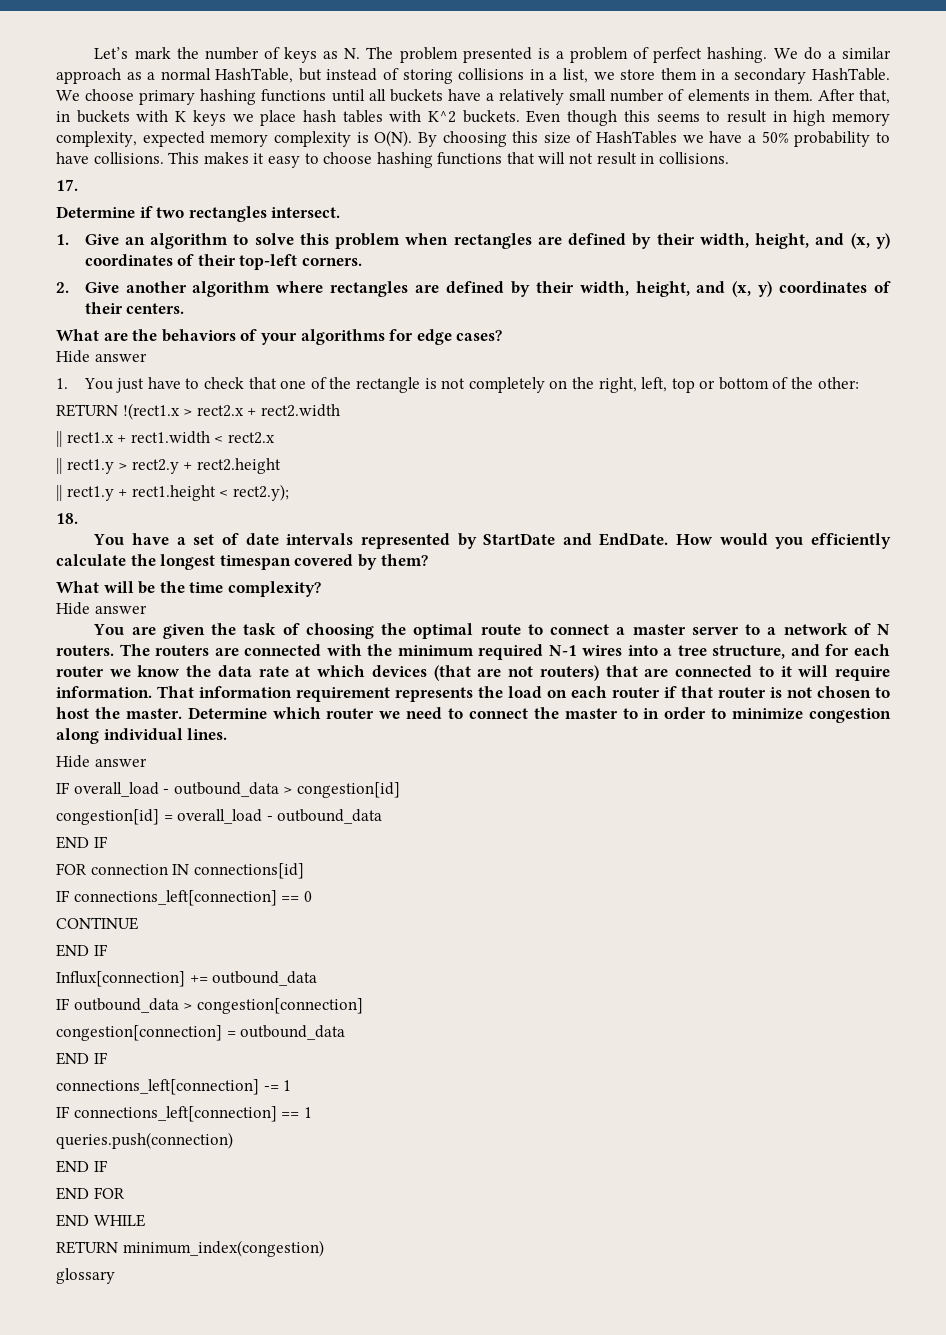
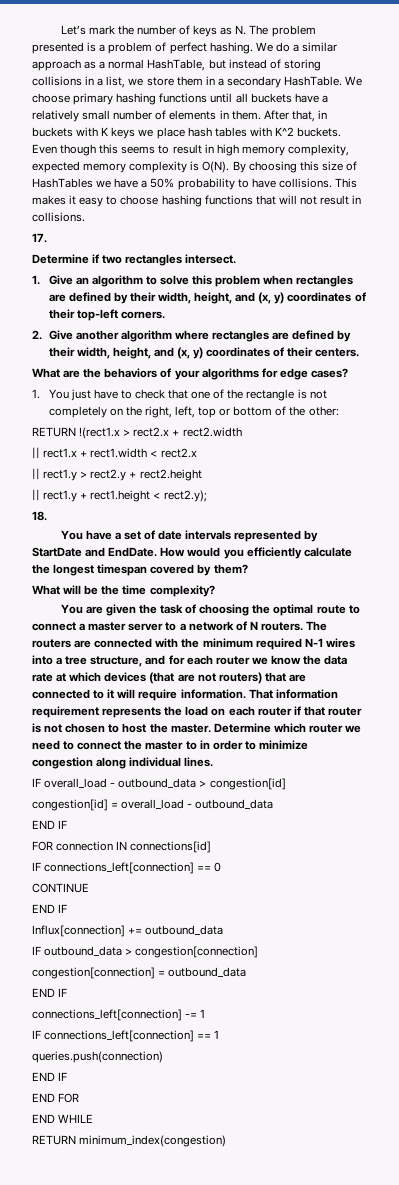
  What are the behaviors of your algorithms for edge cases?
- Hide answer
  What will be the time complexity?
- Hide answer
  Determine which router we need to connect the master to in order to minimize congestion along individual lines.
- Hide answer
- glossary

